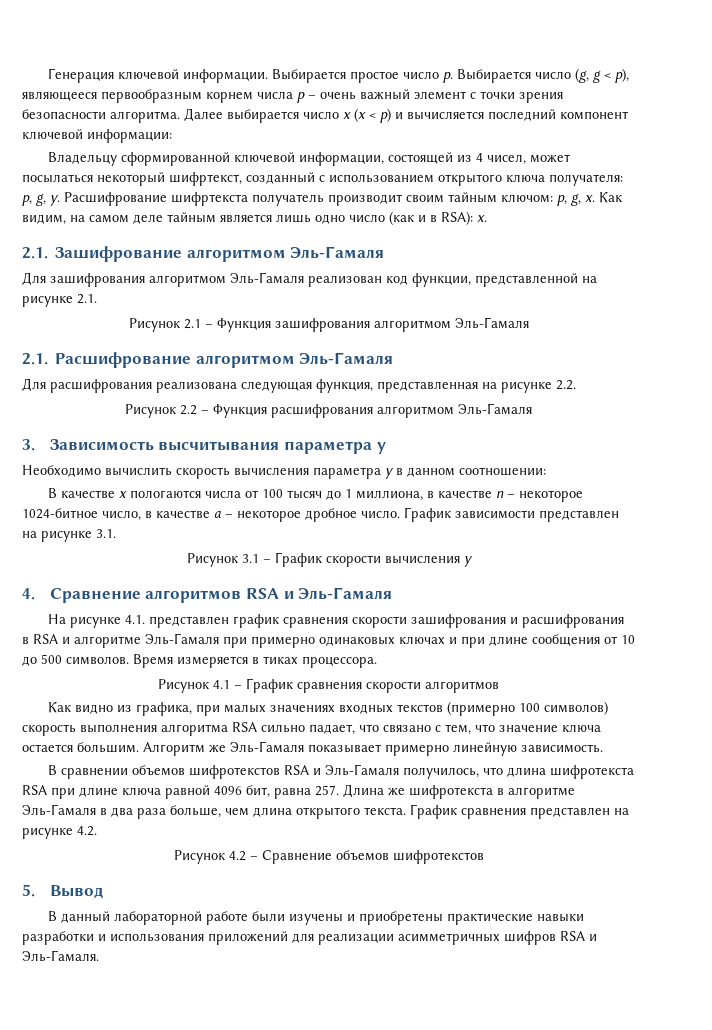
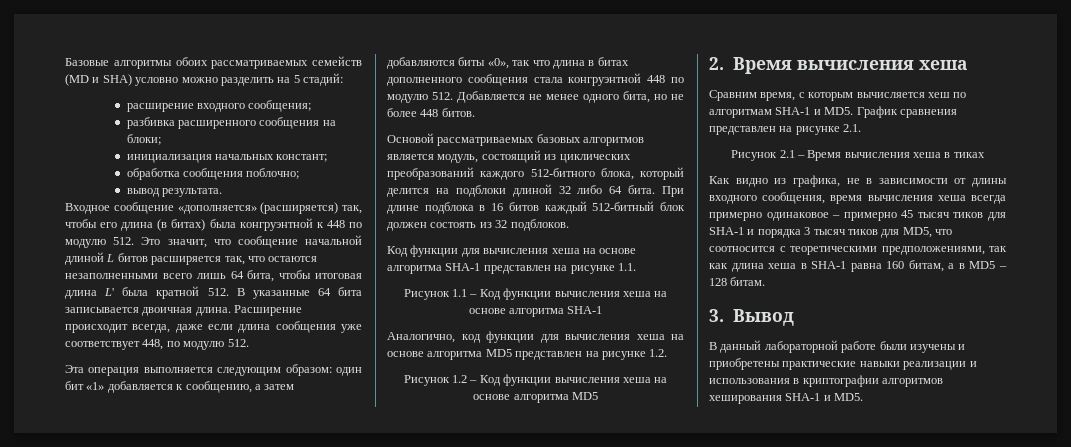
- Генерация ключевой информации. Выбирается простое число р. Выбирается число (g, g < p), являющееся первообразным корнем числа р – очень важный элемент с точки зрения безопасности алгоритма. Далее выбирается число х (х < p) и вычисляется последний компонент ключевой информации:
- Владельцу сформированной ключевой информации, состоящей из 4 чисел, может посылаться некоторый шифртекст, созданный с использованием открытого ключа получателя: p, g, y. Расшифрование шифртекста получатель производит своим тайным ключом: p, g, х. Как видим, на самом деле тайным является лишь одно число (как и в RSA): х.
- 2.1. Зашифрование алгоритмом Эль-Гамаля
- Для зашифрования алгоритмом Эль-Гамаля реализован код функции, представленной на рисунке 2.1.
+ Базовые алгоритмы обоих рассматриваемых семейств (MD и SHA) условно можно разделить на 5 стадий:
+ расширение входного сообщения;
+ разбивка расширенного сообщения на блоки;
+ инициализация начальных констант;
+ обработка сообщения поблочно;
+ вывод результата.
+ Входное сообщение «дополняется» (расширяется) так, чтобы его длина (в битах) была конгруэнтной к 448 по модулю 512. Это значит, что сообщение начальной длиной L битов расширяется так, что остаются незаполненными всего лишь 64 бита, чтобы итоговая длина L' была кратной 512. В указанные 64 бита записывается двоичная длина. Расширение происходит всегда, даже если длина сообщения уже соответствует 448, по модулю 512.
+ Эта операция выполняется следующим образом: один бит «1» добавляется к сообщению, а затем добавляются биты «0», так что длина в битах дополненного сообщения стала конгруэнтной 448 по модулю 512. Добавляется не менее одного бита, но не более 448 битов.
+ Основой рассматриваемых базовых алгоритмов является модуль, состоящий из циклических преобразований каждого 512-битного блока, который делится на подблоки длиной 32 либо 64 бита. При длине подблока в 16 битов каждый 512-битный блок должен состоять из 32 подблоков.
+ Код функции для вычисления хеша на основе алгоритма SHA-1 представлен на рисунке 1.1.
+ Рисунок 1.1 – Код функции вычисления хеша на основе алгоритма SHA-1
+ Аналогично, код функции для вычисления хеша на основе алгоритма MD5 представлен на рисунке 1.2.
+ Рисунок 1.2 – Код функции вычисления хеша на основе алгоритма MD5
+ 2. Время вычисления хеша
+ Сравним время, с которым вычисляется хеш по алгоритмам SHA-1 и MD5. График сравнения представлен на рисунке 2.1.
- Рисунок 2.1 – Функция зашифрования алгоритмом Эль-Гамаля
- 2.1. Расшифрование алгоритмом Эль-Гамаля
- Для расшифрования реализована следующая функция, представленная на рисунке 2.2.
- Рисунок 2.2 – Функция расшифрования алгоритмом Эль-Гамаля
- 3. Зависимость высчитывания параметра y
- Необходимо вычислить скорость вычисления параметра y в данном соотношении:
- В качестве x пологаются числа от 100 тысяч до 1 миллиона, в качестве n – некоторое 1024-битное число, в качестве a – некоторое дробное число. График зависимости представлен на рисунке 3.1.
- Рисунок 3.1 – График скорости вычисления y
- 4. Сравнение алгоритмов RSA и Эль-Гамаля
- На рисунке 4.1. представлен график сравнения скорости зашифрования и расшифрования в RSA и алгоритме Эль-Гамаля при примерно одинаковых ключах и при длине сообщения от 10 до 500 символов. Время измеряется в тиках процессора.
- Рисунок 4.1 – График сравнения скорости алгоритмов
- Как видно из графика, при малых значениях входных текстов (примерно 100 символов) скорость выполнения алгоритма RSA сильно падает, что связано с тем, что значение ключа остается большим. Алгоритм же Эль-Гамаля показывает примерно линейную зависимость.
- В сравнении объемов шифротекстов RSA и Эль-Гамаля получилось, что длина шифротекста RSA при длине ключа равной 4096 бит, равна 257. Длина же шифротекста в алгоритме Эль-Гамаля в два раза больше, чем длина открытого текста. График сравнения представлен на рисунке 4.2.
- Рисунок 4.2 – Сравнение объемов шифротекстов
- 5. Вывод
+ Рисунок 2.1 – Время вычисления хеша в тиках
+ Как видно из графика, не в зависимости от длины входного сообщения, время вычисления хеша всегда примерно одинаковое – примерно 45 тысяч тиков для SHA-1 и порядка 3 тысяч тиков для MD5, что соотносится с теоретическими предположениями, так как длина хеша в SHA-1 равна 160 битам, а в MD5 – 128 битам.
+ 3. Вывод
- В данный лабораторной работе были изучены и приобретены практические навыки разработки и использования приложений для реализации асимметричных шифров RSA и Эль-Гамаля.
+ В данный лабораторной работе были изучены и приобретены практические навыки реализации и использования в криптографии алгоритмов хеширования SHA-1 и MD5.

